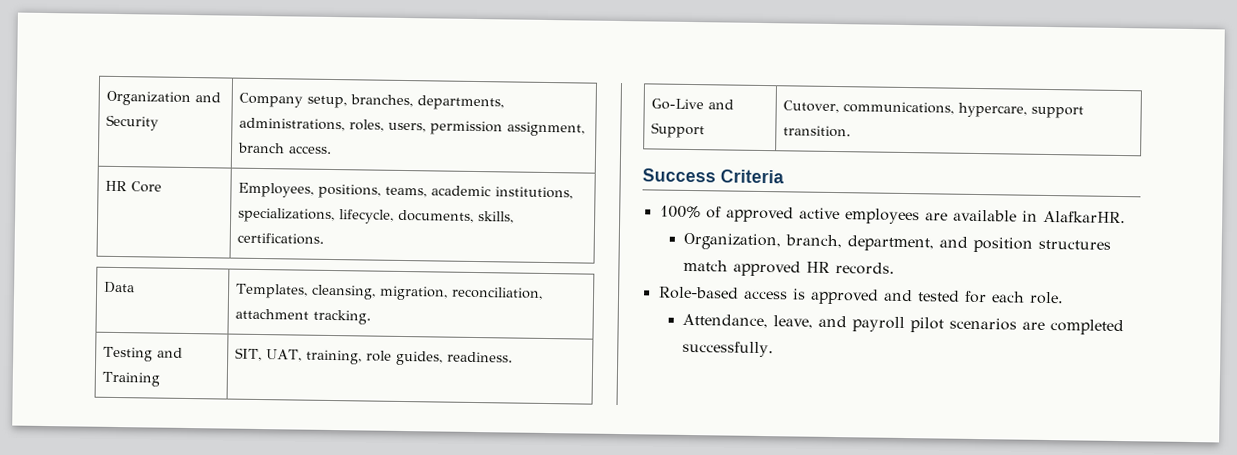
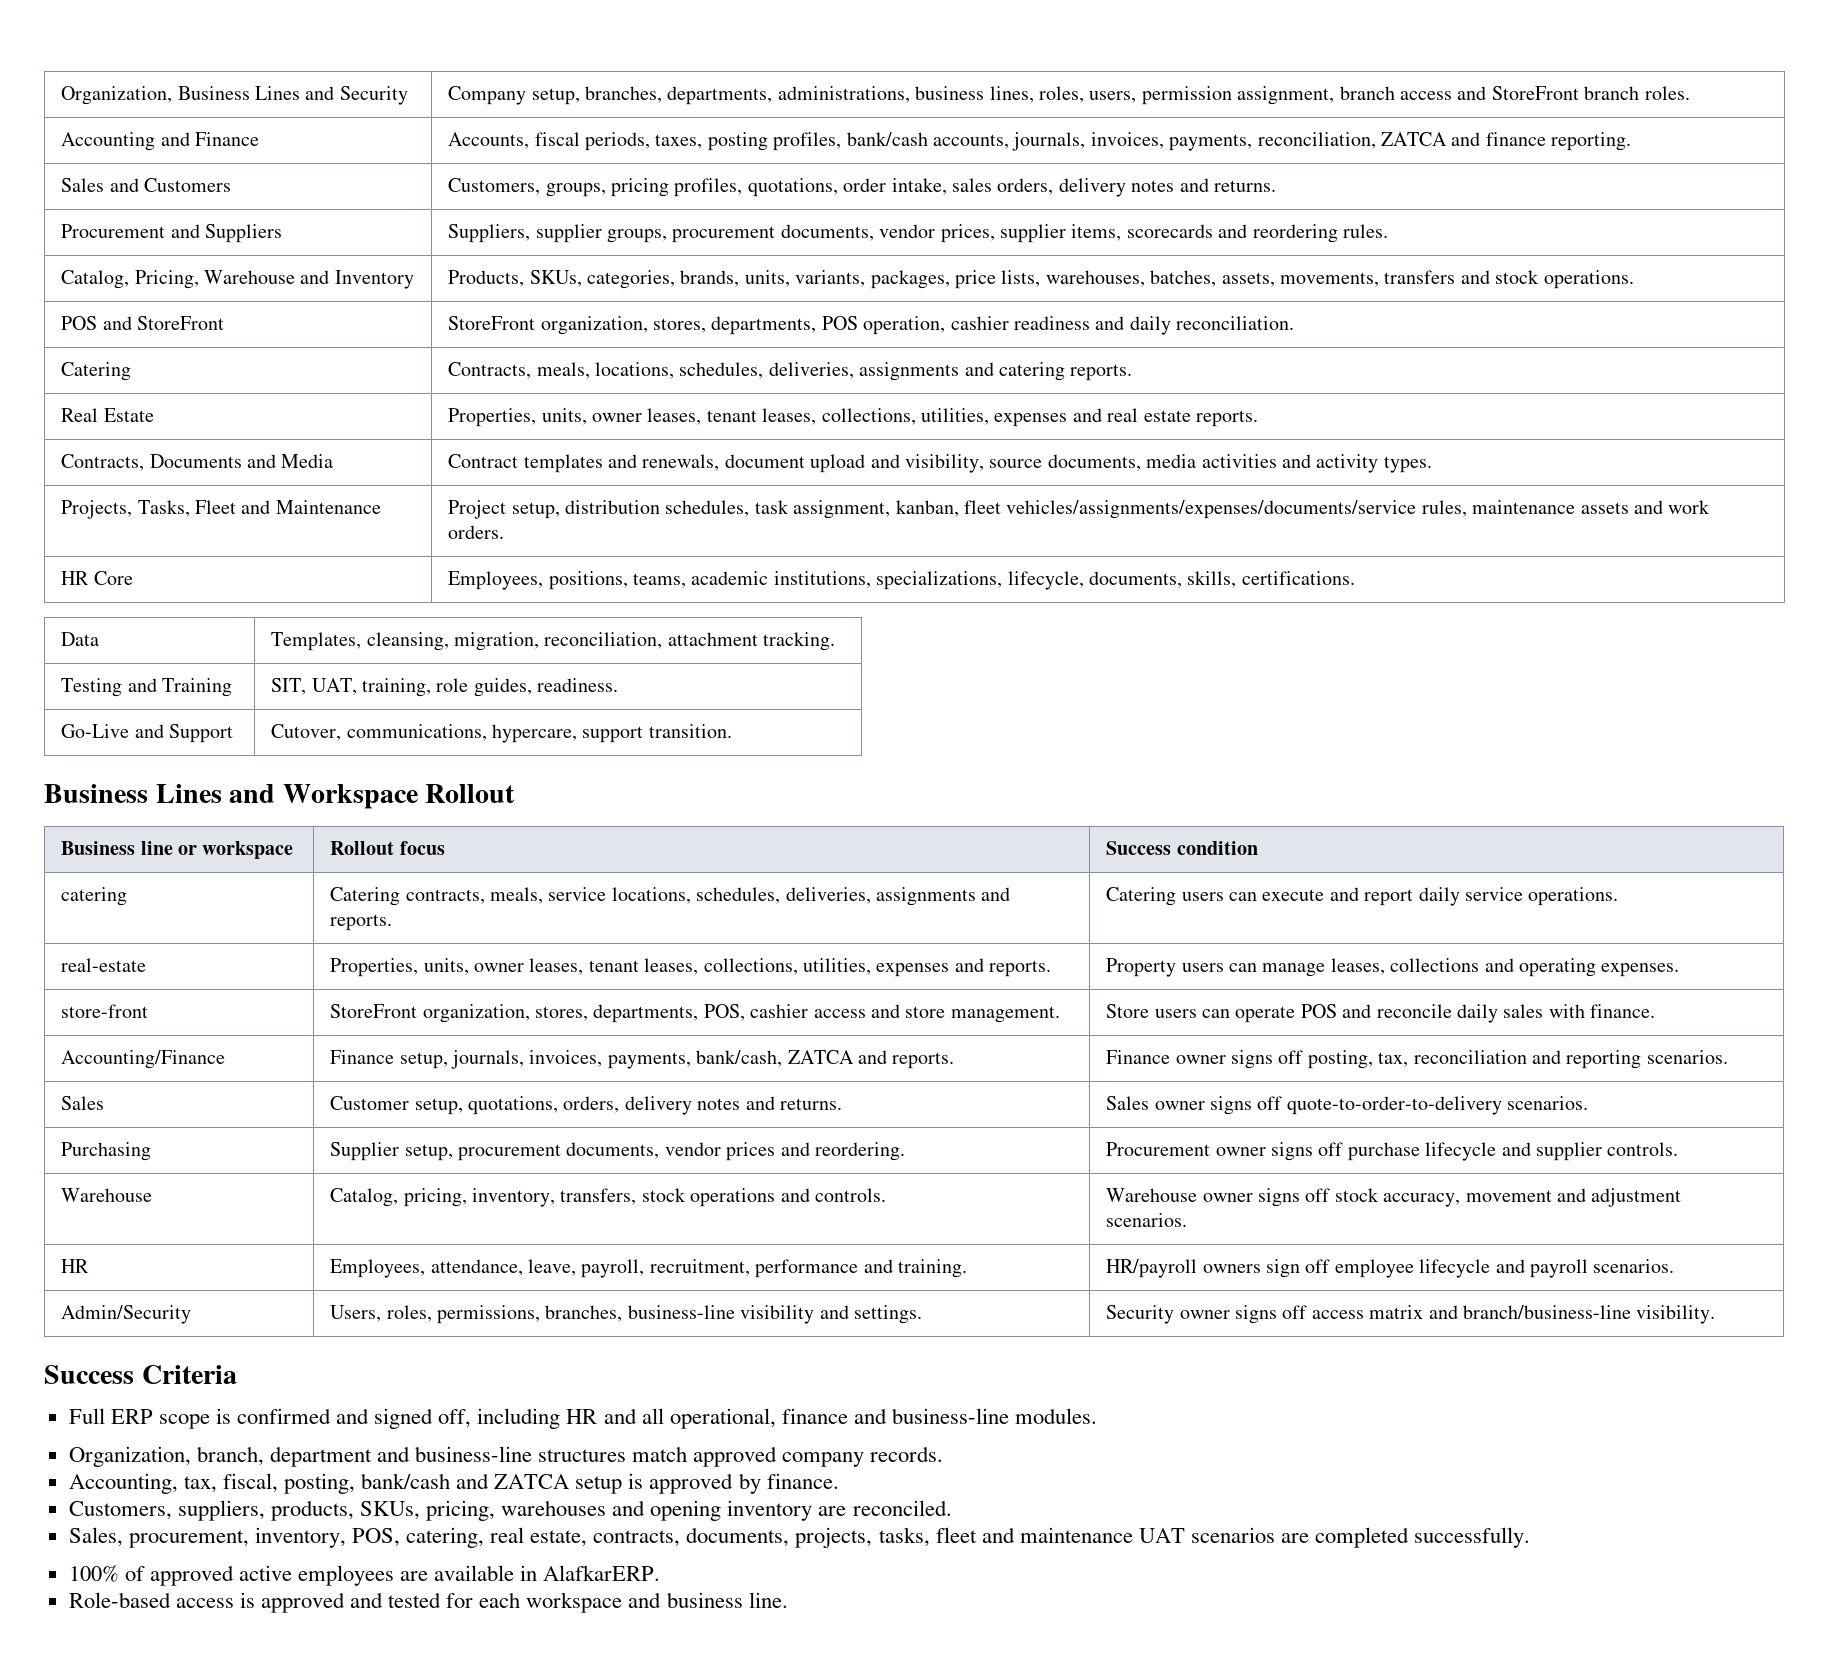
- Organization and Security | Company setup, branches, departments, administrations, roles, users, permission assignment, branch access.
+ Organization, Business Lines and Security | Company setup, branches, departments, administrations, business lines, roles, users, permission assignment, branch access and StoreFront branch roles.
+ Accounting and Finance | Accounts, fiscal periods, taxes, posting profiles, bank/cash accounts, journals, invoices, payments, reconciliation, ZATCA and finance reporting.
+ Sales and Customers | Customers, groups, pricing profiles, quotations, order intake, sales orders, delivery notes and returns.
+ Procurement and Suppliers | Suppliers, supplier groups, procurement documents, vendor prices, supplier items, scorecards and reordering rules.
+ Catalog, Pricing, Warehouse and Inventory | Products, SKUs, categories, brands, units, variants, packages, price lists, warehouses, batches, assets, movements, transfers and stock operations.
+ POS and StoreFront | StoreFront organization, stores, departments, POS operation, cashier readiness and daily reconciliation.
+ Catering | Contracts, meals, locations, schedules, deliveries, assignments and catering reports.
+ Real Estate | Properties, units, owner leases, tenant leases, collections, utilities, expenses and real estate reports.
+ Contracts, Documents and Media | Contract templates and renewals, document upload and visibility, source documents, media activities and activity types.
+ Projects, Tasks, Fleet and Maintenance | Project setup, distribution schedules, task assignment, kanban, fleet vehicles/assignments/expenses/documents/service rules, maintenance assets and work orders.
+ Business Lines and Workspace Rollout
+ Business line or workspace | Rollout focus | Success condition
+ catering | Catering contracts, meals, service locations, schedules, deliveries, assignments and reports. | Catering users can execute and report daily service operations.
+ real-estate | Properties, units, owner leases, tenant leases, collections, utilities, expenses and reports. | Property users can manage leases, collections and operating expenses.
+ store-front | StoreFront organization, stores, departments, POS, cashier access and store management. | Store users can operate POS and reconcile daily sales with finance.
+ Accounting/Finance | Finance setup, journals, invoices, payments, bank/cash, ZATCA and reports. | Finance owner signs off posting, tax, reconciliation and reporting scenarios.
+ Sales | Customer setup, quotations, orders, delivery notes and returns. | Sales owner signs off quote-to-order-to-delivery scenarios.
+ Purchasing | Supplier setup, procurement documents, vendor prices and reordering. | Procurement owner signs off purchase lifecycle and supplier controls.
+ Warehouse | Catalog, pricing, inventory, transfers, stock operations and controls. | Warehouse owner signs off stock accuracy, movement and adjustment scenarios.
+ HR | Employees, attendance, leave, payroll, recruitment, performance and training. | HR/payroll owners sign off employee lifecycle and payroll scenarios.
+ Admin/Security | Users, roles, permissions, branches, business-line visibility and settings. | Security owner signs off access matrix and branch/business-line visibility.
  Success Criteria
+ Full ERP scope is confirmed and signed off, including HR and all operational, finance and business-line modules.
+ Organization, branch, department and business-line structures match approved company records.
+ Accounting, tax, fiscal, posting, bank/cash and ZATCA setup is approved by finance.
+ Customers, suppliers, products, SKUs, pricing, warehouses and opening inventory are reconciled.
+ Sales, procurement, inventory, POS, catering, real estate, contracts, documents, projects, tasks, fleet and maintenance UAT scenarios are completed successfully.
- 100% of approved active employees are available in AlafkarHR.
- Organization, branch, department, and position structures match approved HR records.
+ 100% of approved active employees are available in AlafkarERP.
- Role-based access is approved and tested for each role.
- Attendance, leave, and payroll pilot scenarios are completed successfully.
+ Role-based access is approved and tested for each workspace and business line.

